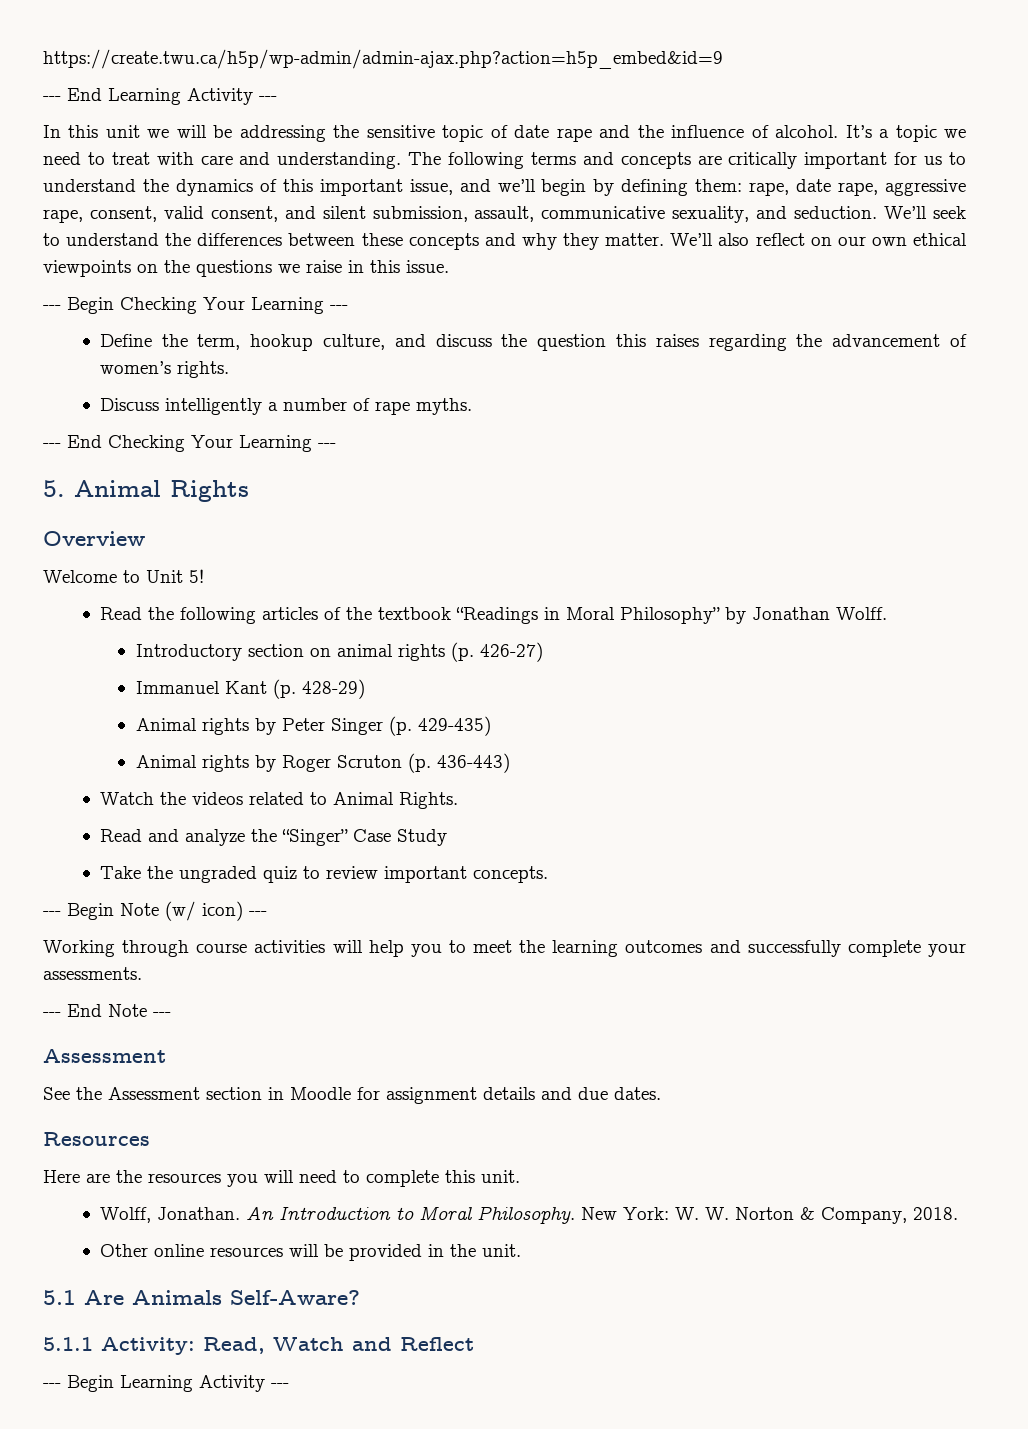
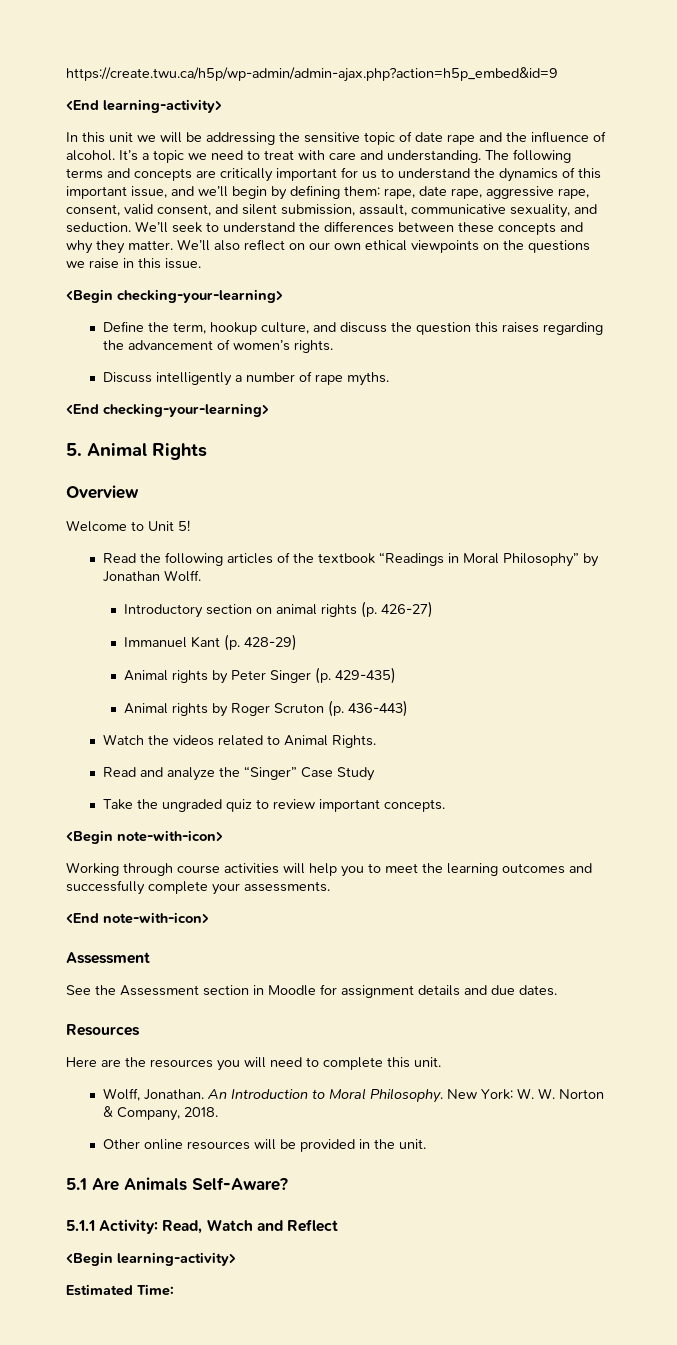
- --- End Learning Activity ---
+ <End learning-activity>
- --- Begin Checking Your Learning ---
+ <Begin checking-your-learning>
- --- End Checking Your Learning ---
+ <End checking-your-learning>
- --- Begin Note (w/ icon) ---
+ <Begin note-with-icon>
- --- End Note ---
+ <End note-with-icon>
- --- Begin Learning Activity ---
+ <Begin learning-activity>
+ Estimated Time:

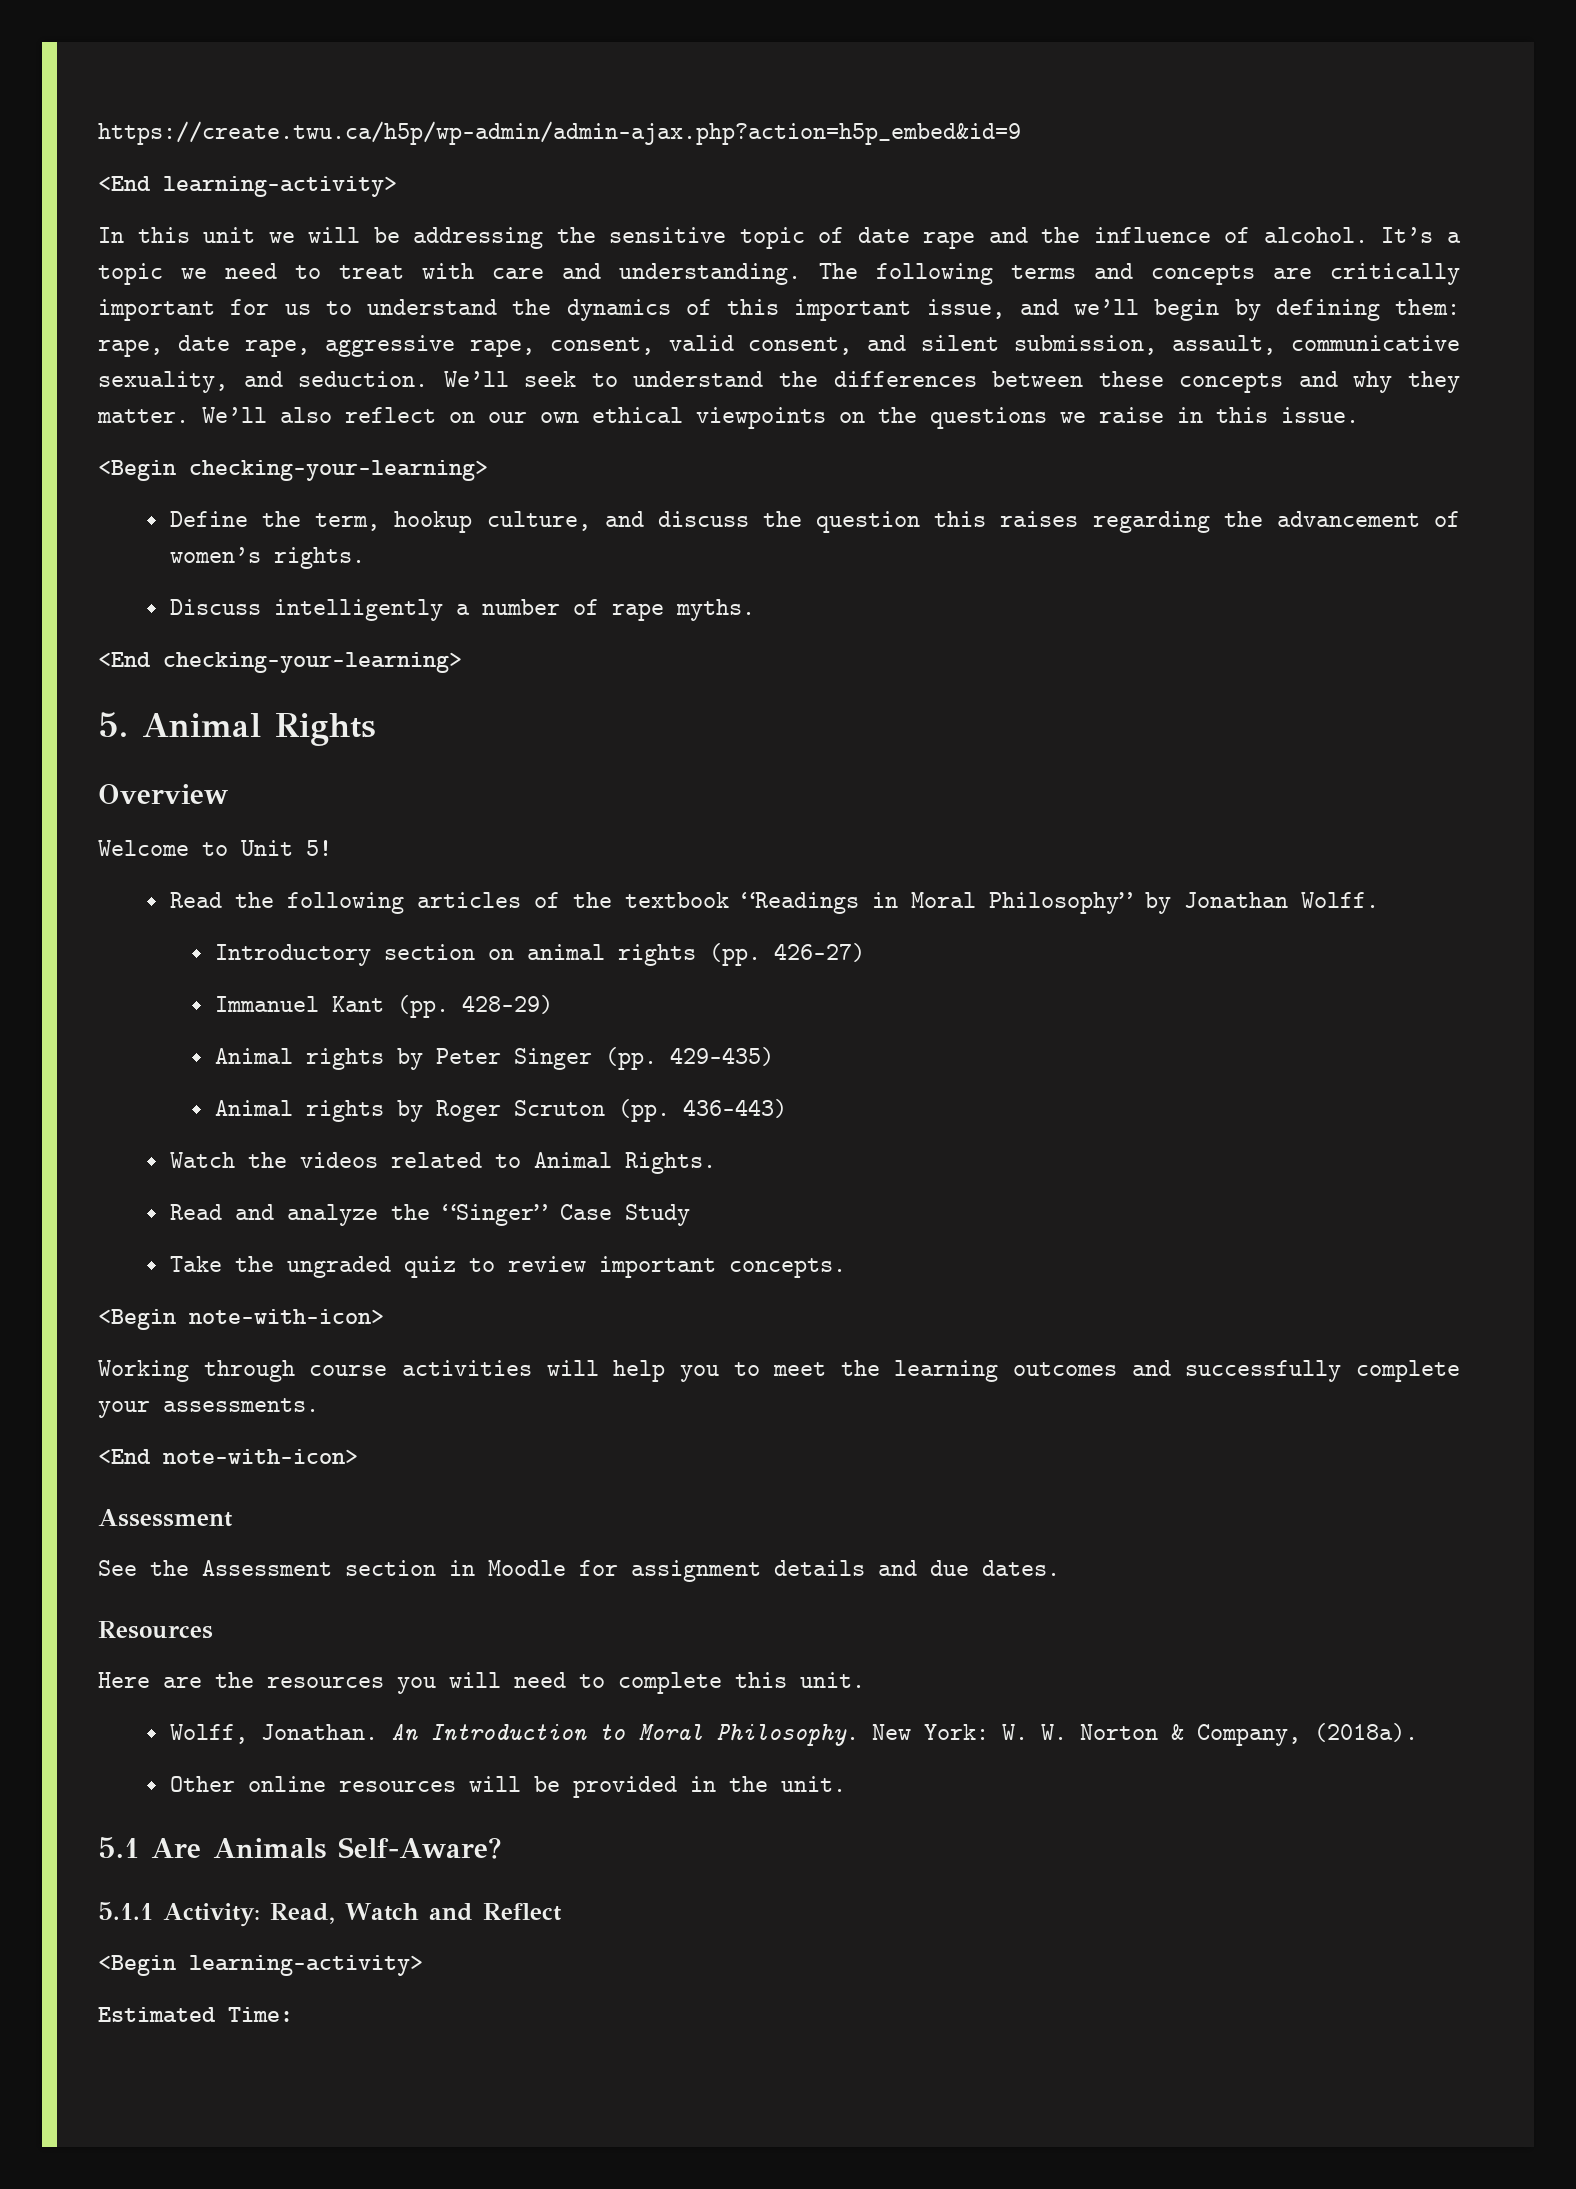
- Introductory section on animal rights (p. 426-27)
+ Introductory section on animal rights (pp. 426-27)
- Immanuel Kant (p. 428-29)
+ Immanuel Kant (pp. 428-29)
- Animal rights by Peter Singer (p. 429-435)
+ Animal rights by Peter Singer (pp. 429-435)
- Animal rights by Roger Scruton (p. 436-443)
+ Animal rights by Roger Scruton (pp. 436-443)
- New York: W. W. Norton & Company, 2018.
+ New York: W. W. Norton & Company, (2018a).

